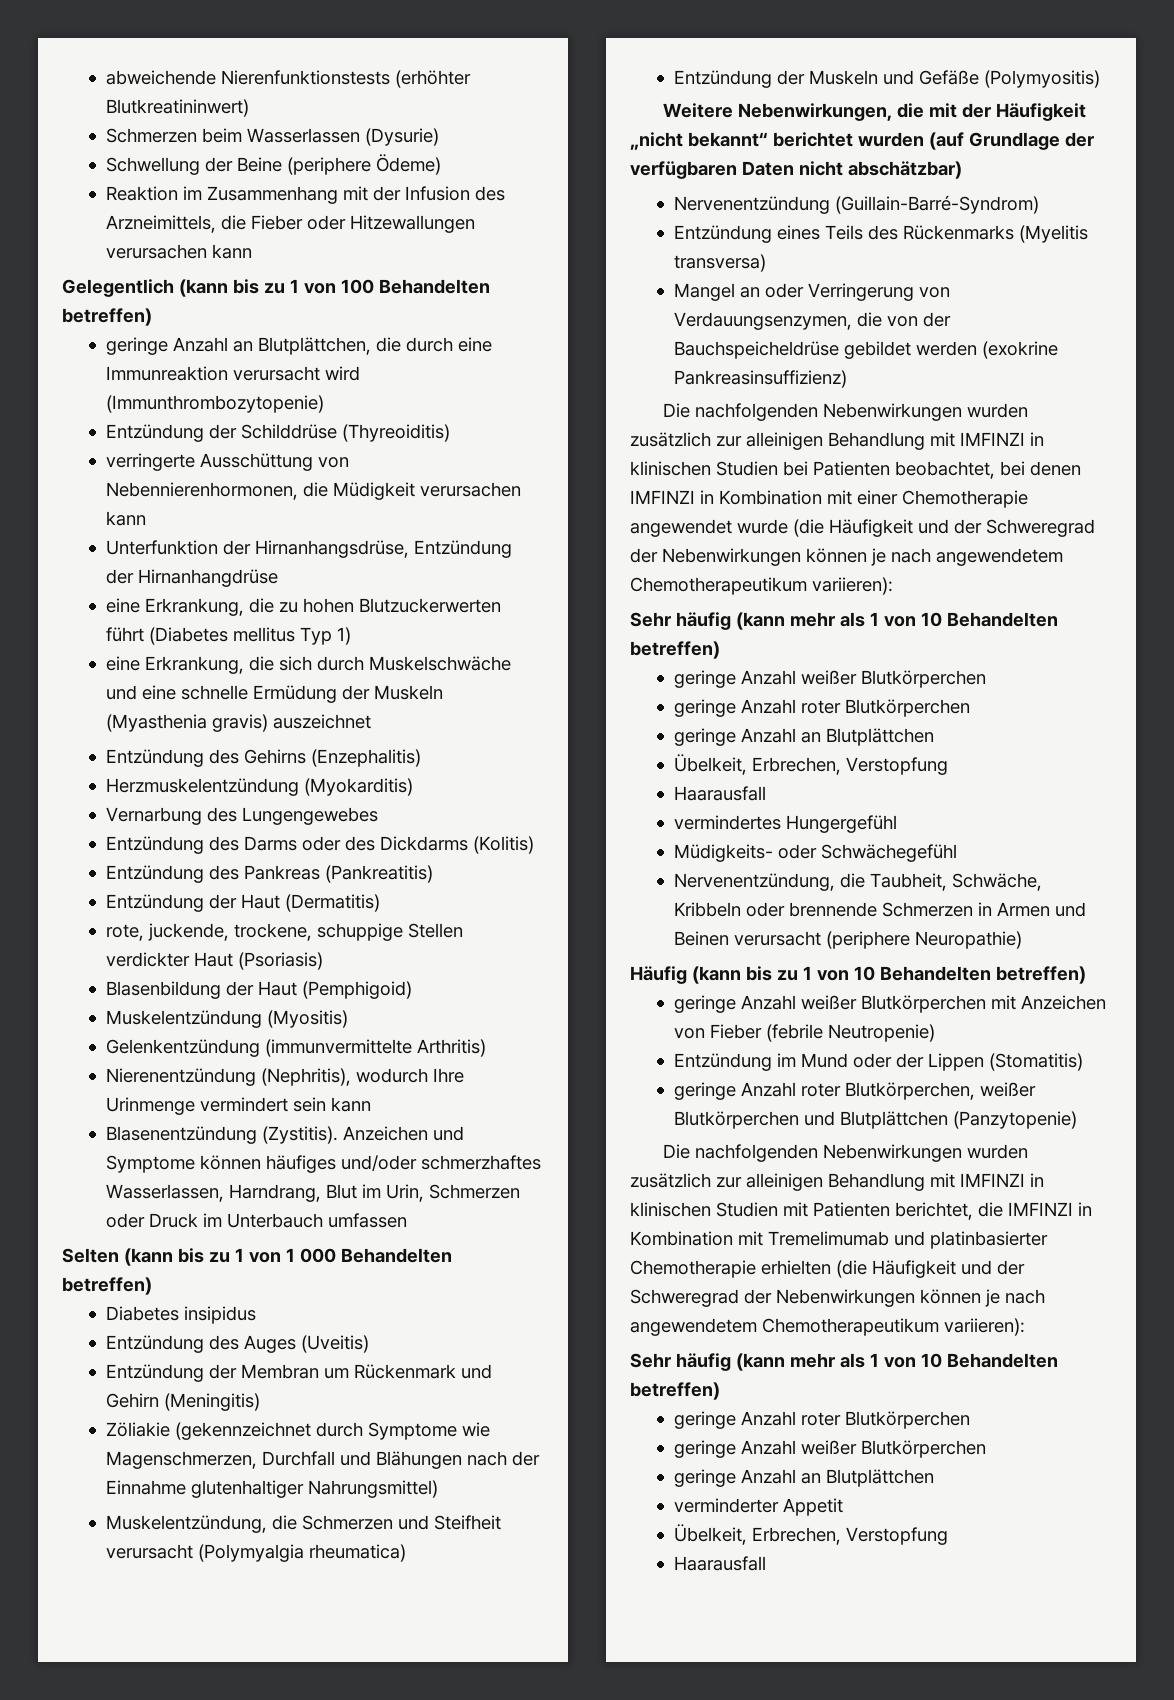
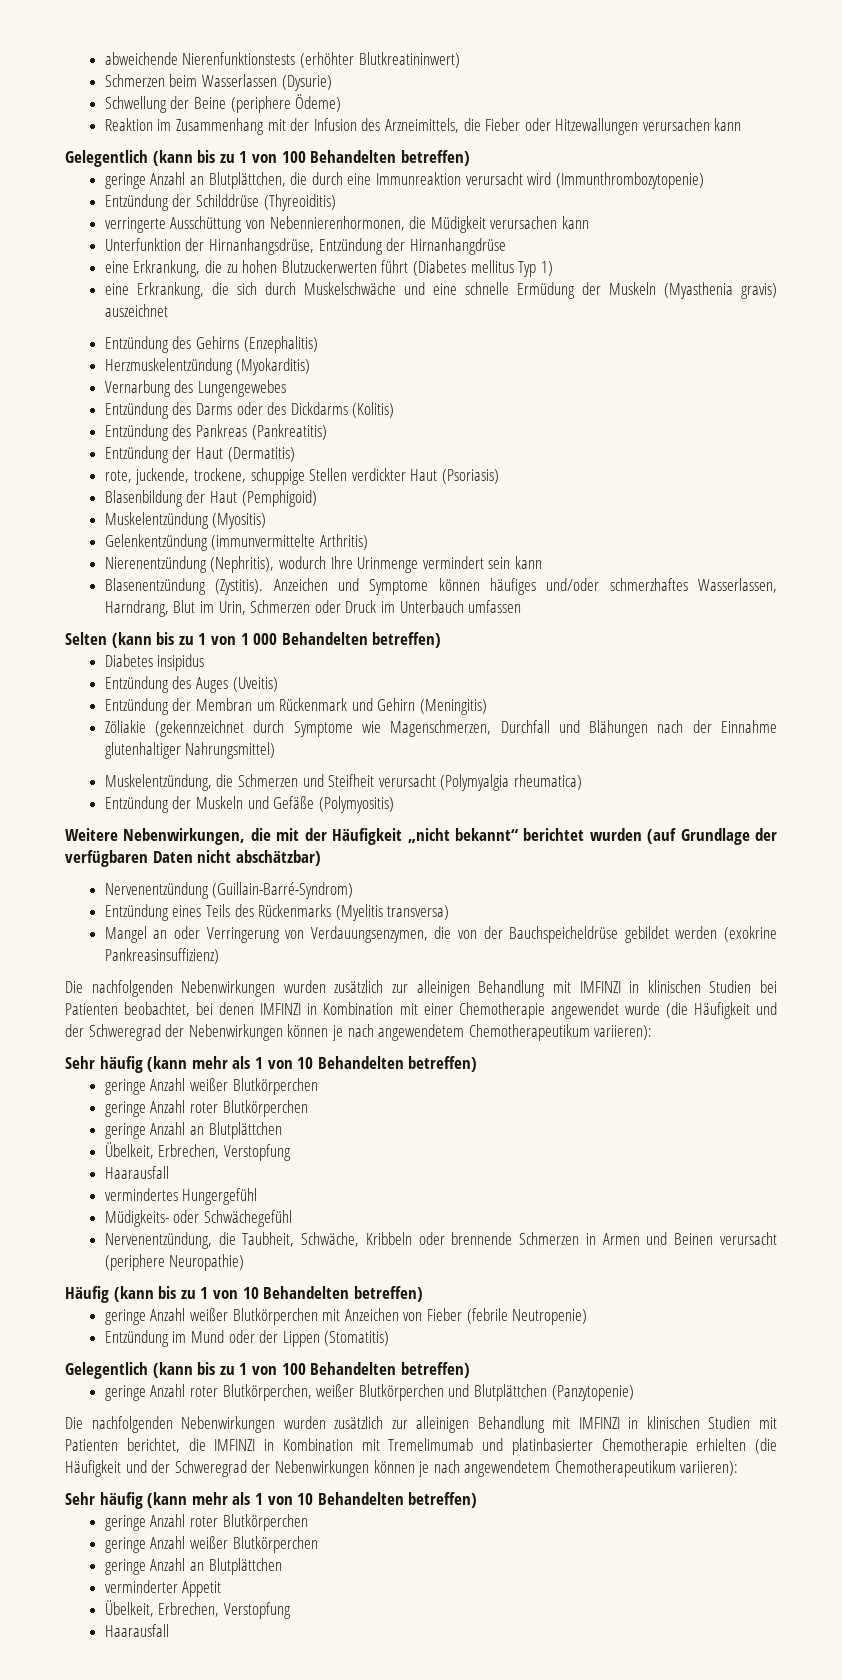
  Entzündung im Mund oder der Lippen (Stomatitis)
+ Gelegentlich (kann bis zu 1 von 100 Behandelten betreffen)

